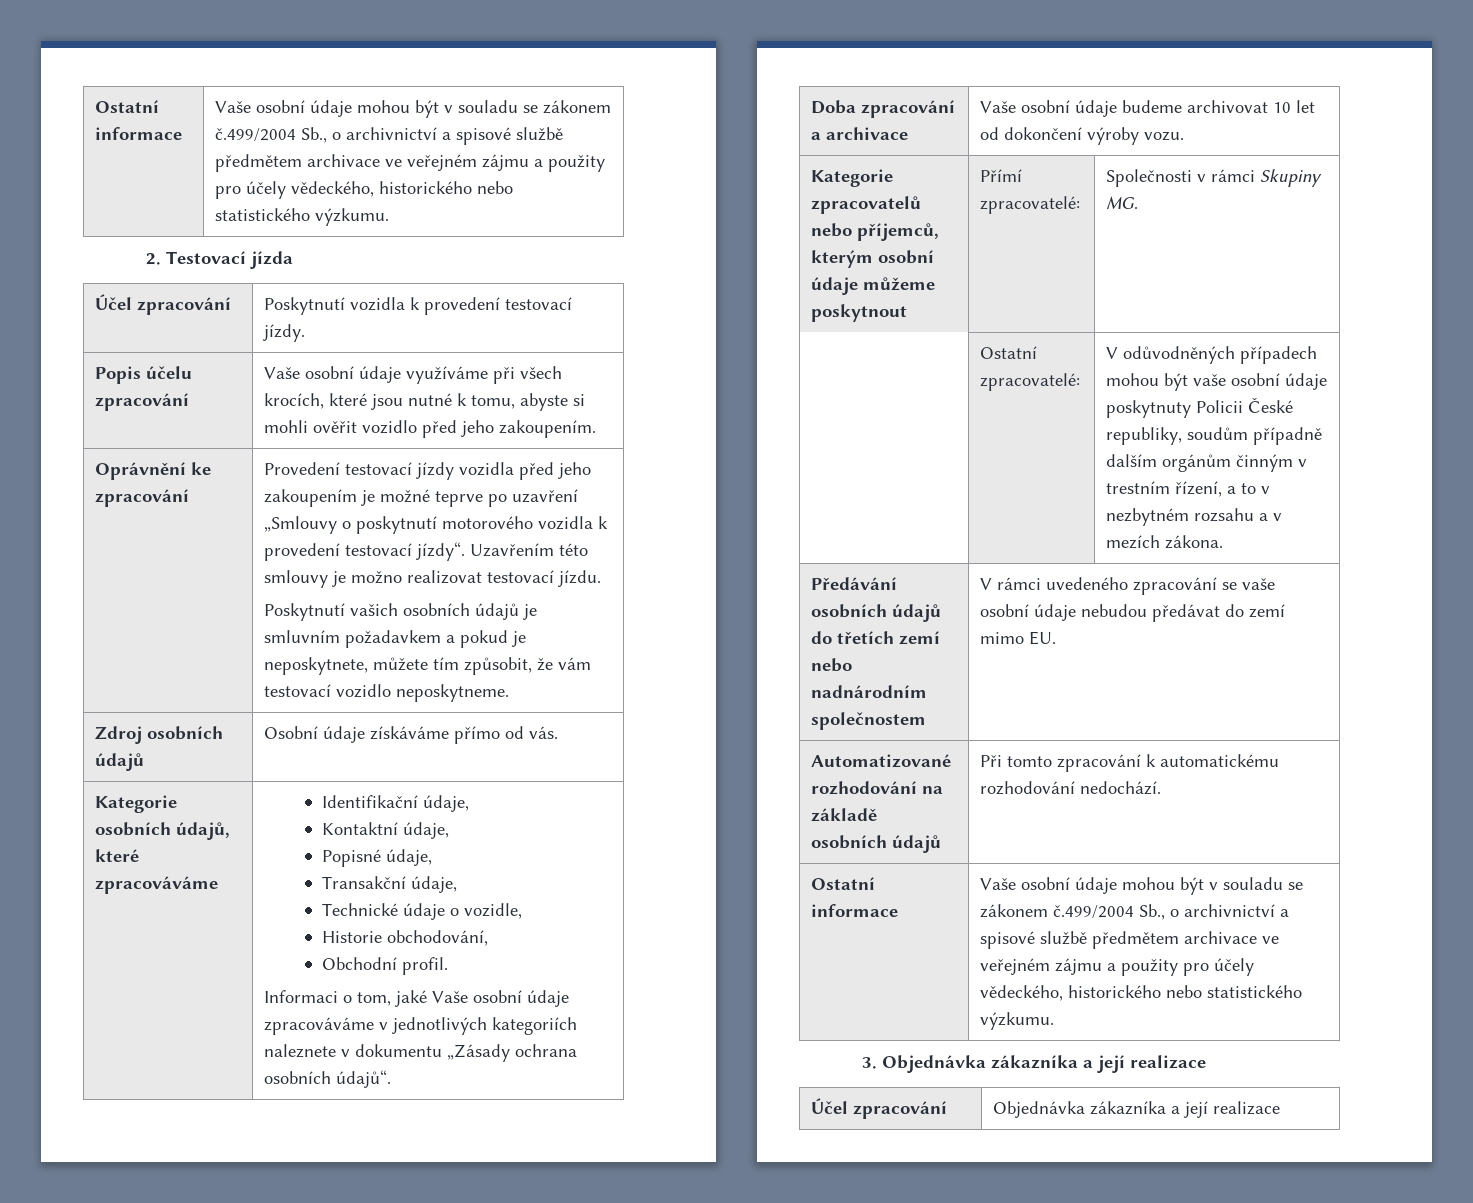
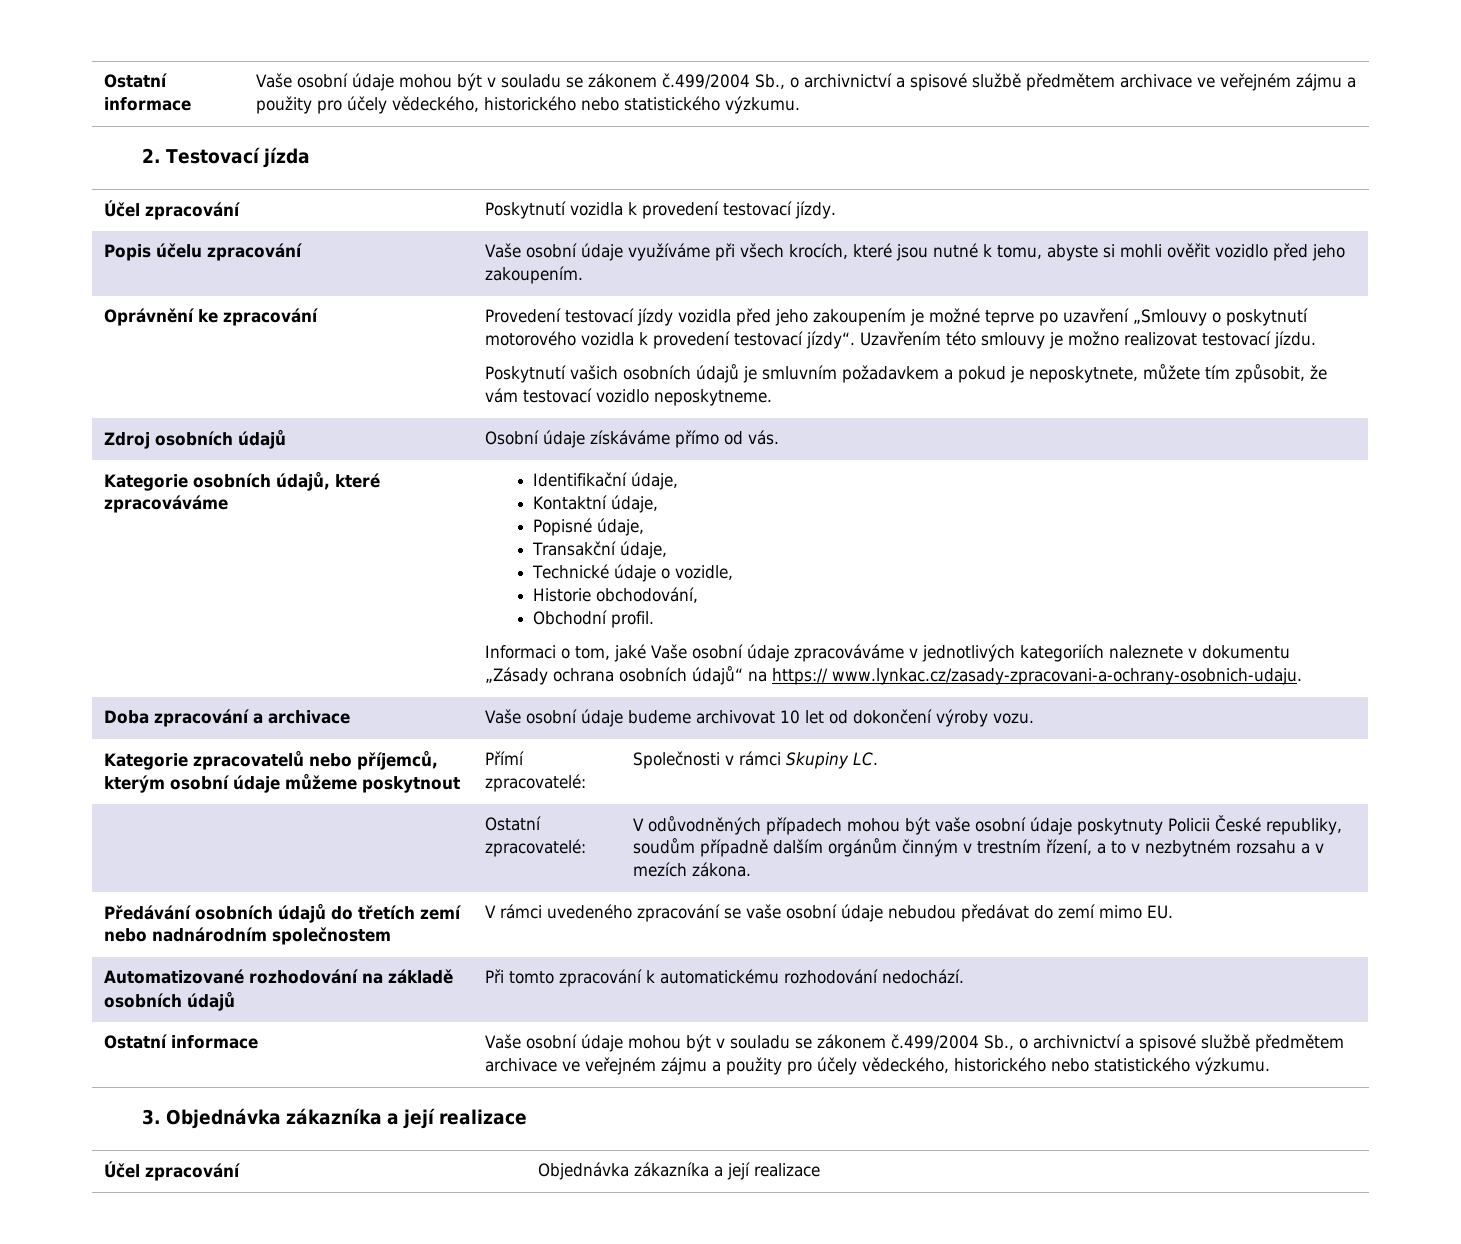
- Informaci o tom, jaké Vaše osobní údaje zpracováváme v jednotlivých kategoriích naleznete v dokumentu „Zásady ochrana osobních údajů“.
+ Informaci o tom, jaké Vaše osobní údaje zpracováváme v jednotlivých kategoriích naleznete v dokumentu „Zásady ochrana osobních údajů“ na https:// www.lynkac.cz/zasady-zpracovani-a-ochrany-osobnich-udaju.
- Kategorie zpracovatelů nebo příjemců, kterým osobní údaje můžeme poskytnout | Přímí zpracovatelé: | Společnosti v rámci Skupiny MG.
+ Kategorie zpracovatelů nebo příjemců, kterým osobní údaje můžeme poskytnout | Přímí zpracovatelé: | Společnosti v rámci Skupiny LC.

